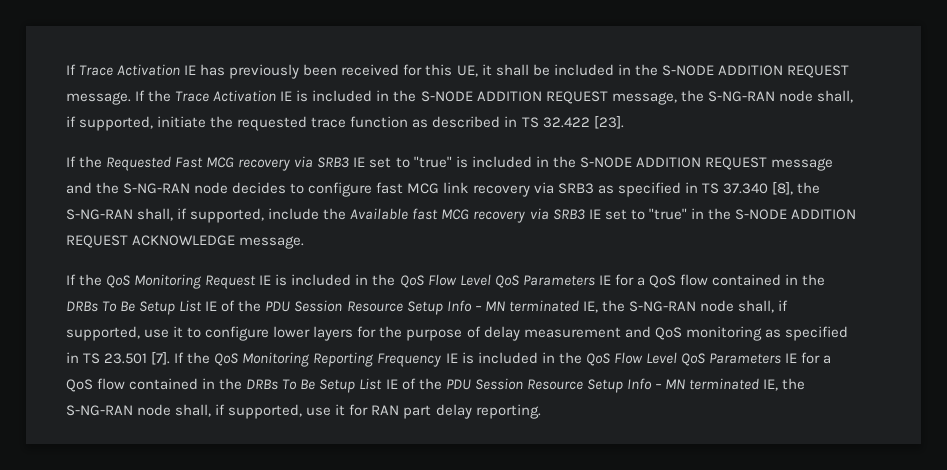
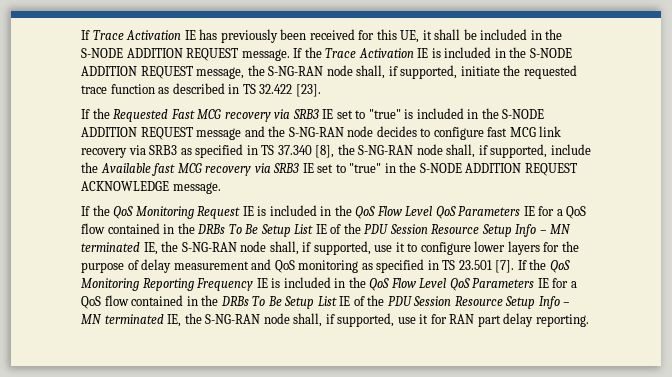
- If the Requested Fast MCG recovery via SRB3 IE set to "true" is included in the S-NODE ADDITION REQUEST message and the S-NG-RAN node decides to configure fast MCG link recovery via SRB3 as specified in TS 37.340 [8], the S-NG-RAN shall, if supported, include the Available fast MCG recovery via SRB3 IE set to "true" in the S-NODE ADDITION REQUEST ACKNOWLEDGE message.
+ If the Requested Fast MCG recovery via SRB3 IE set to "true" is included in the S-NODE ADDITION REQUEST message and the S-NG-RAN node decides to configure fast MCG link recovery via SRB3 as specified in TS 37.340 [8], the S-NG-RAN node shall, if supported, include the Available fast MCG recovery via SRB3 IE set to "true" in the S-NODE ADDITION REQUEST ACKNOWLEDGE message.

